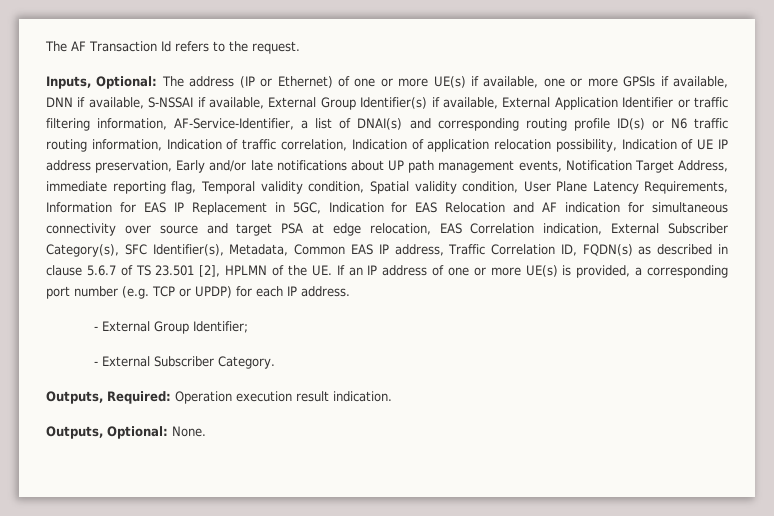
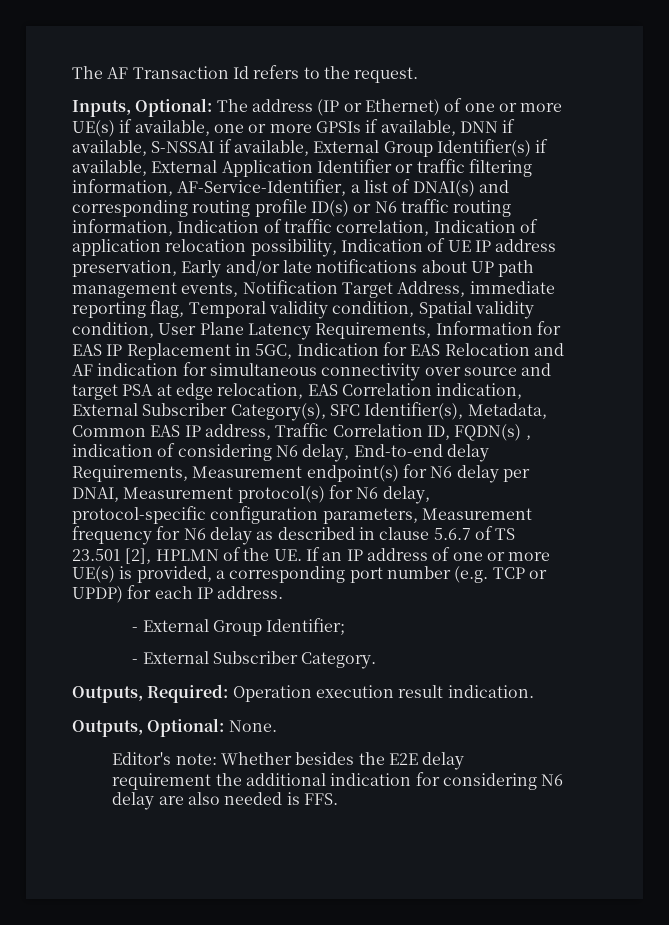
- The address (IP or Ethernet) of one or more UE(s) if available, one or more GPSIs if available, DNN if available, S-NSSAI if available, External Group Identifier(s) if available, External Application Identifier or traffic filtering information, AF-Service-Identifier, a list of DNAI(s) and corresponding routing profile ID(s) or N6 traffic routing information, Indication of traffic correlation, Indication of application relocation possibility, Indication of UE IP address preservation, Early and/or late notifications about UP path management events, Notification Target Address, immediate reporting flag, Temporal validity condition, Spatial validity condition, User Plane Latency Requirements, Information for EAS IP Replacement in 5GC, Indication for EAS Relocation and AF indication for simultaneous connectivity over source and target PSA at edge relocation, EAS Correlation indication, External Subscriber Category(s), SFC Identifier(s), Metadata, Common EAS IP address, Traffic Correlation ID, FQDN(s) as described in clause 5.6.7 of TS 23.501 [2], HPLMN of the UE. If an IP address of one or more UE(s) is provided, a corresponding port number (e.g. TCP or UPDP) for each IP address.
+ The address (IP or Ethernet) of one or more UE(s) if available, one or more GPSIs if available, DNN if available, S-NSSAI if available, External Group Identifier(s) if available, External Application Identifier or traffic filtering information, AF-Service-Identifier, a list of DNAI(s) and corresponding routing profile ID(s) or N6 traffic routing information, Indication of traffic correlation, Indication of application relocation possibility, Indication of UE IP address preservation, Early and/or late notifications about UP path management events, Notification Target Address, immediate reporting flag, Temporal validity condition, Spatial validity condition, User Plane Latency Requirements, Information for EAS IP Replacement in 5GC, Indication for EAS Relocation and AF indication for simultaneous connectivity over source and target PSA at edge relocation, EAS Correlation indication, External Subscriber Category(s), SFC Identifier(s), Metadata, Common EAS IP address, Traffic Correlation ID, FQDN(s) , indication of considering N6 delay, End-to-end delay Requirements, Measurement endpoint(s) for N6 delay per DNAI, Measurement protocol(s) for N6 delay, protocol-specific configuration parameters, Measurement frequency for N6 delay as described in clause 5.6.7 of TS 23.501 [2], HPLMN of the UE. If an IP address of one or more UE(s) is provided, a corresponding port number (e.g. TCP or UPDP) for each IP address.
+ Editor's note: Whether besides the E2E delay requirement the additional indication for considering N6 delay are also needed is FFS.

